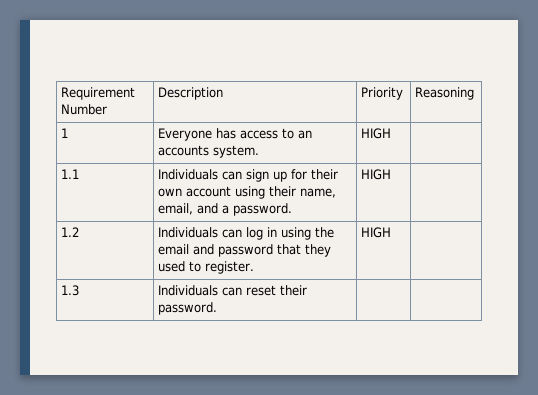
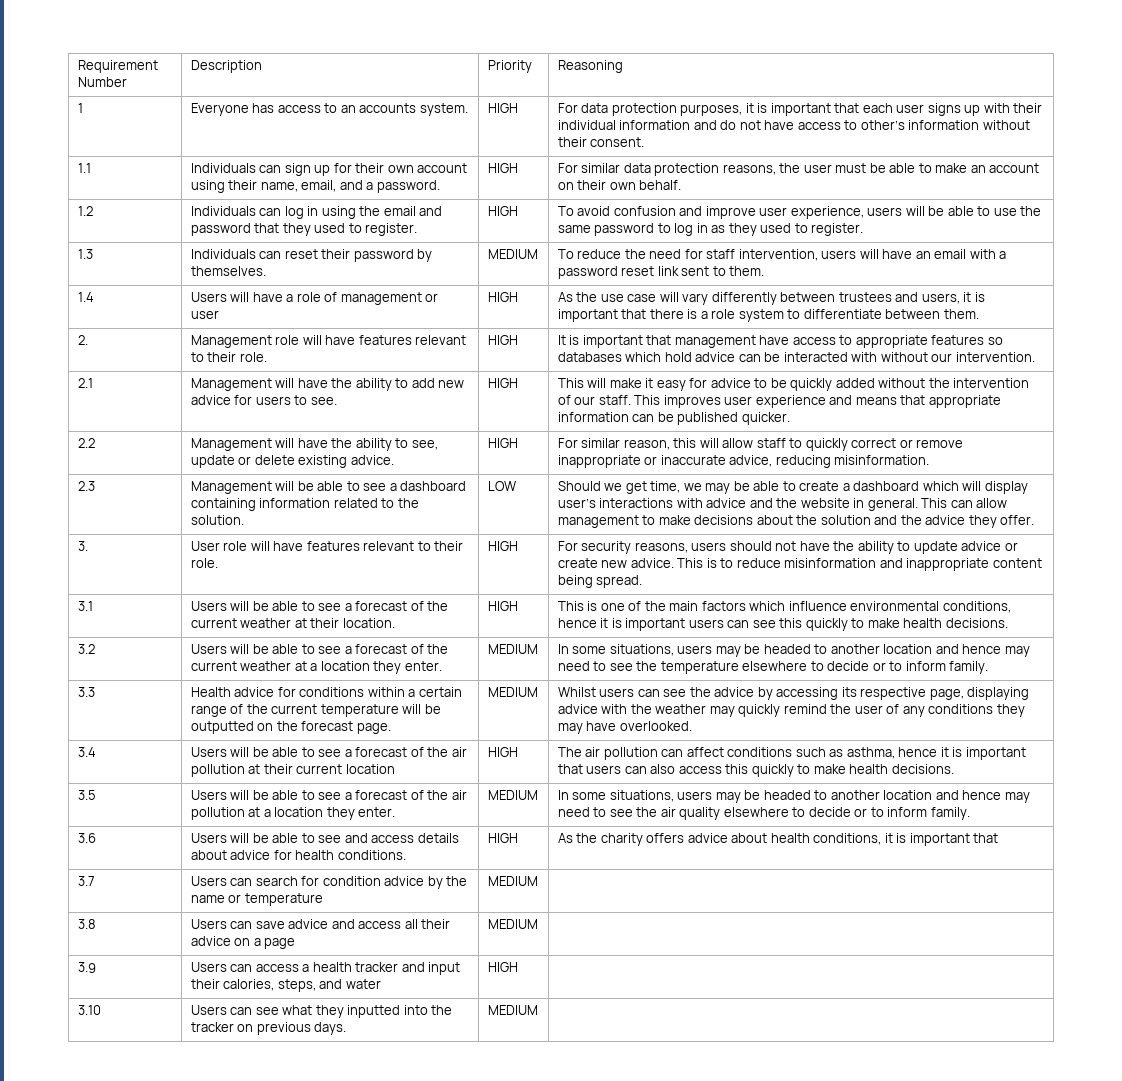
- 1 | Everyone has access to an accounts system. | HIGH |
+ 1 | Everyone has access to an accounts system. | HIGH | For data protection purposes, it is important that each user signs up with their individual information and do not have access to other’s information without their consent.
- 1.1 | Individuals can sign up for their own account using their name, email, and a password. | HIGH |
+ 1.1 | Individuals can sign up for their own account using their name, email, and a password. | HIGH | For similar data protection reasons, the user must be able to make an account on their own behalf.
- 1.2 | Individuals can log in using the email and password that they used to register. | HIGH |
+ 1.2 | Individuals can log in using the email and password that they used to register. | HIGH | To avoid confusion and improve user experience, users will be able to use the same password to log in as they used to register.
- 1.3 | Individuals can reset their password. | |
+ 1.3 | Individuals can reset their password by themselves. | MEDIUM | To reduce the need for staff intervention, users will have an email with a password reset link sent to them.
+ 1.4 | Users will have a role of management or user | HIGH | As the use case will vary differently between trustees and users, it is important that there is a role system to differentiate between them.
+ 2. | Management role will have features relevant to their role. | HIGH | It is important that management have access to appropriate features so databases which hold advice can be interacted with without our intervention.
+ 2.1 | Management will have the ability to add new advice for users to see. | HIGH | This will make it easy for advice to be quickly added without the intervention of our staff. This improves user experience and means that appropriate information can be published quicker.
+ 2.2 | Management will have the ability to see, update or delete existing advice. | HIGH | For similar reason, this will allow staff to quickly correct or remove inappropriate or inaccurate advice, reducing misinformation.
+ 2.3 | Management will be able to see a dashboard containing information related to the solution. | LOW | Should we get time, we may be able to create a dashboard which will display user’s interactions with advice and the website in general. This can allow management to make decisions about the solution and the advice they offer.
+ 3. | User role will have features relevant to their role. | HIGH | For security reasons, users should not have the ability to update advice or create new advice. This is to reduce misinformation and inappropriate content being spread.
+ 3.1 | Users will be able to see a forecast of the current weather at their location. | HIGH | This is one of the main factors which influence environmental conditions, hence it is important users can see this quickly to make health decisions.
+ 3.2 | Users will be able to see a forecast of the current weather at a location they enter. | MEDIUM | In some situations, users may be headed to another location and hence may need to see the temperature elsewhere to decide or to inform family.
+ 3.3 | Health advice for conditions within a certain range of the current temperature will be outputted on the forecast page. | MEDIUM | Whilst users can see the advice by accessing its respective page, displaying advice with the weather may quickly remind the user of any conditions they may have overlooked.
+ 3.4 | Users will be able to see a forecast of the air pollution at their current location | HIGH | The air pollution can affect conditions such as asthma, hence it is important that users can also access this quickly to make health decisions.
+ 3.5 | Users will be able to see a forecast of the air pollution at a location they enter. | MEDIUM | In some situations, users may be headed to another location and hence may need to see the air quality elsewhere to decide or to inform family.
+ 3.6 | Users will be able to see and access details about advice for health conditions. | HIGH | As the charity offers advice about health conditions, it is important that
+ 3.7 | Users can search for condition advice by the name or temperature | MEDIUM |
+ 3.8 | Users can save advice and access all their advice on a page | MEDIUM |
+ 3.9 | Users can access a health tracker and input their calories, steps, and water | HIGH |
+ 3.10 | Users can see what they inputted into the tracker on previous days. | MEDIUM |

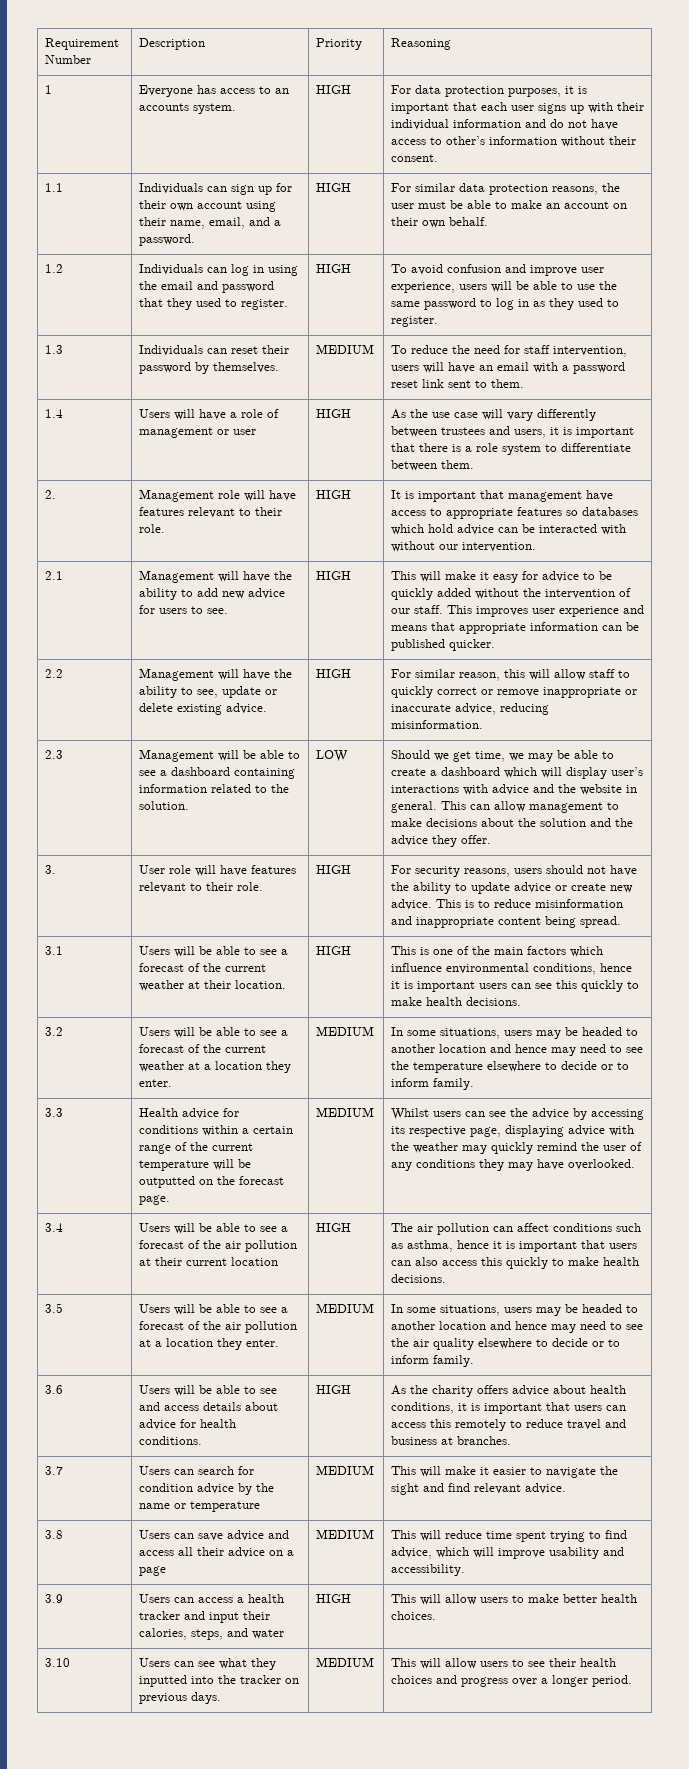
- 3.6 | Users will be able to see and access details about advice for health conditions. | HIGH | As the charity offers advice about health conditions, it is important that
+ 3.6 | Users will be able to see and access details about advice for health conditions. | HIGH | As the charity offers advice about health conditions, it is important that users can access this remotely to reduce travel and business at branches.
- 3.7 | Users can search for condition advice by the name or temperature | MEDIUM |
+ 3.7 | Users can search for condition advice by the name or temperature | MEDIUM | This will make it easier to navigate the sight and find relevant advice.
- 3.8 | Users can save advice and access all their advice on a page | MEDIUM |
+ 3.8 | Users can save advice and access all their advice on a page | MEDIUM | This will reduce time spent trying to find advice, which will improve usability and accessibility.
- 3.9 | Users can access a health tracker and input their calories, steps, and water | HIGH |
+ 3.9 | Users can access a health tracker and input their calories, steps, and water | HIGH | This will allow users to make better health choices.
- 3.10 | Users can see what they inputted into the tracker on previous days. | MEDIUM |
+ 3.10 | Users can see what they inputted into the tracker on previous days. | MEDIUM | This will allow users to see their health choices and progress over a longer period.

